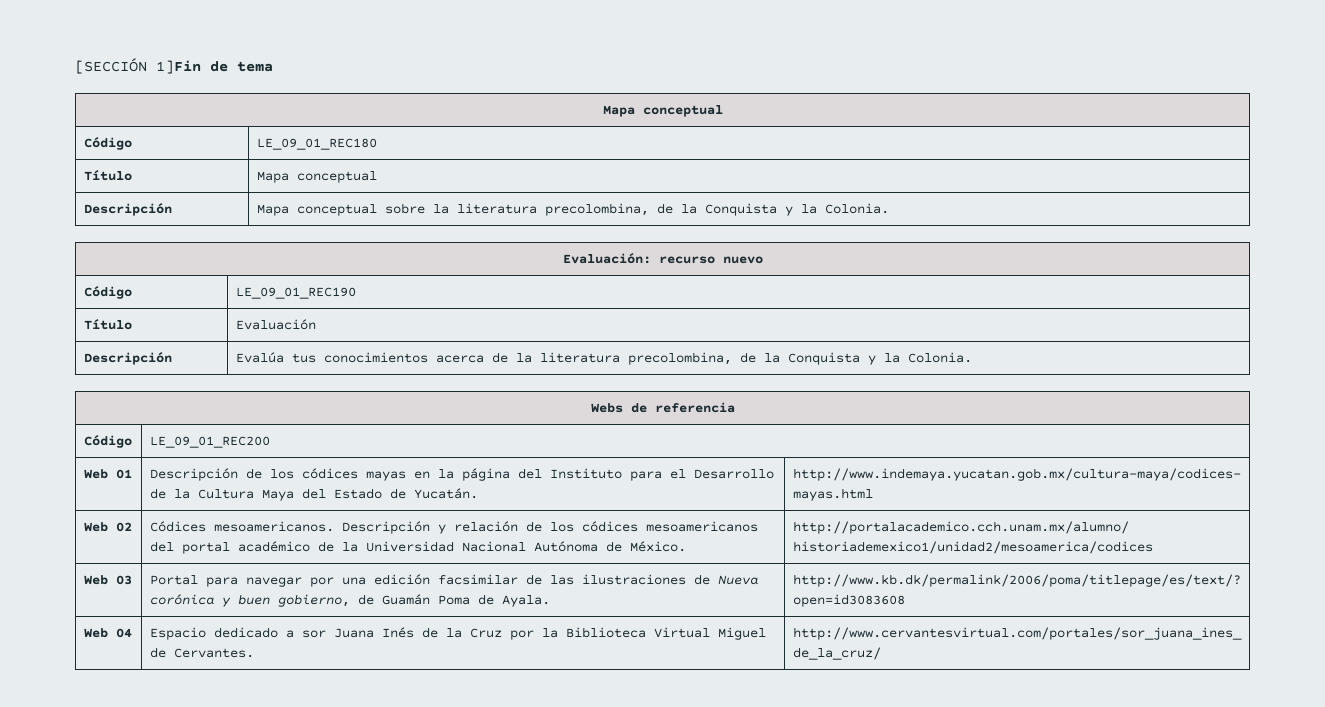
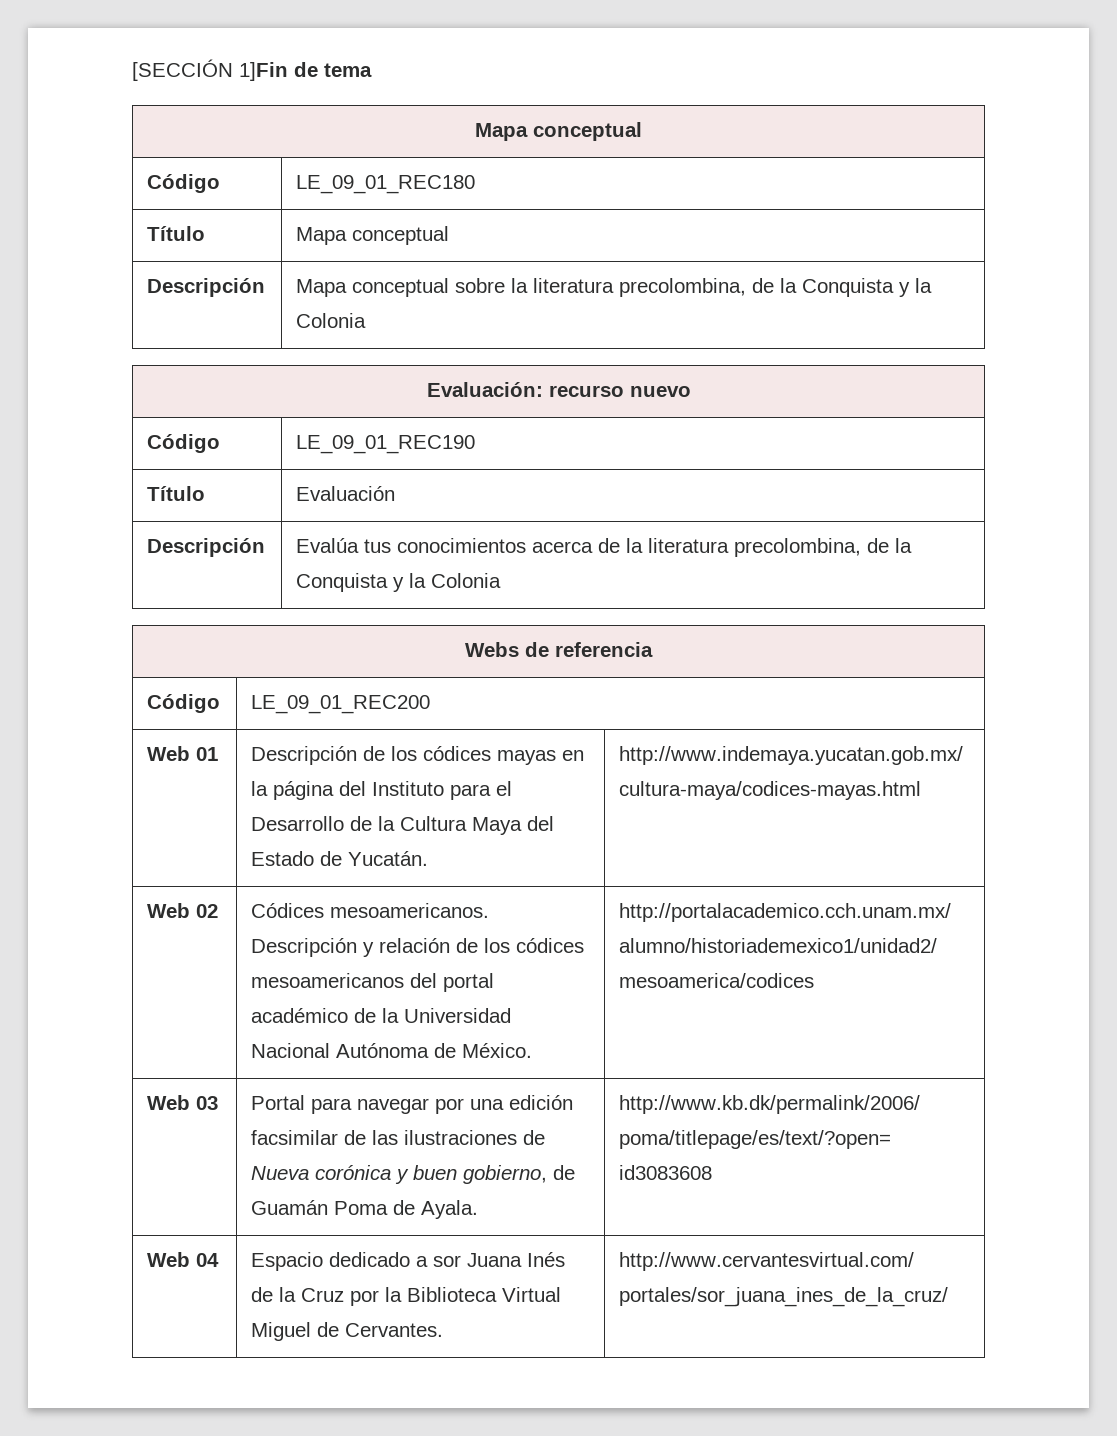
- Descripción | Mapa conceptual sobre la literatura precolombina, de la Conquista y la Colonia.
+ Descripción | Mapa conceptual sobre la literatura precolombina, de la Conquista y la Colonia
- Descripción | Evalúa tus conocimientos acerca de la literatura precolombina, de la Conquista y la Colonia.
+ Descripción | Evalúa tus conocimientos acerca de la literatura precolombina, de la Conquista y la Colonia

